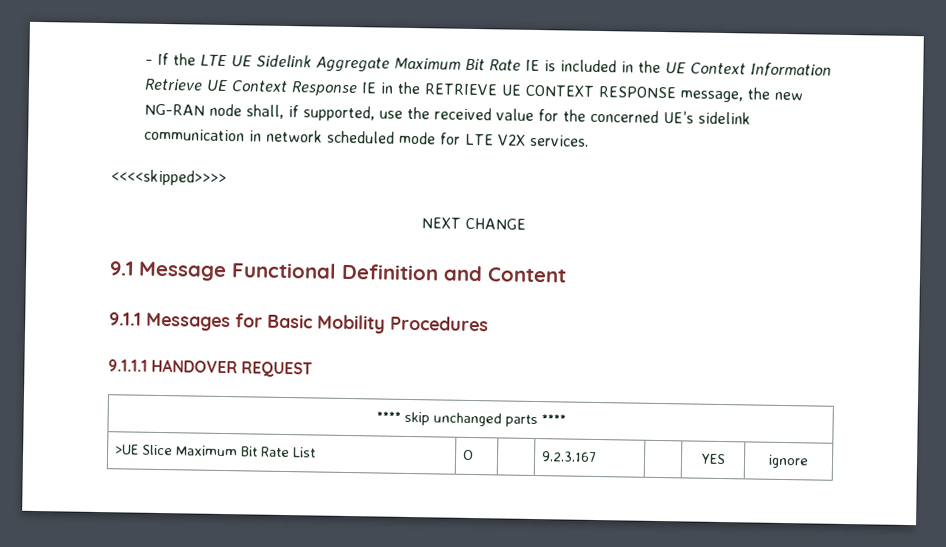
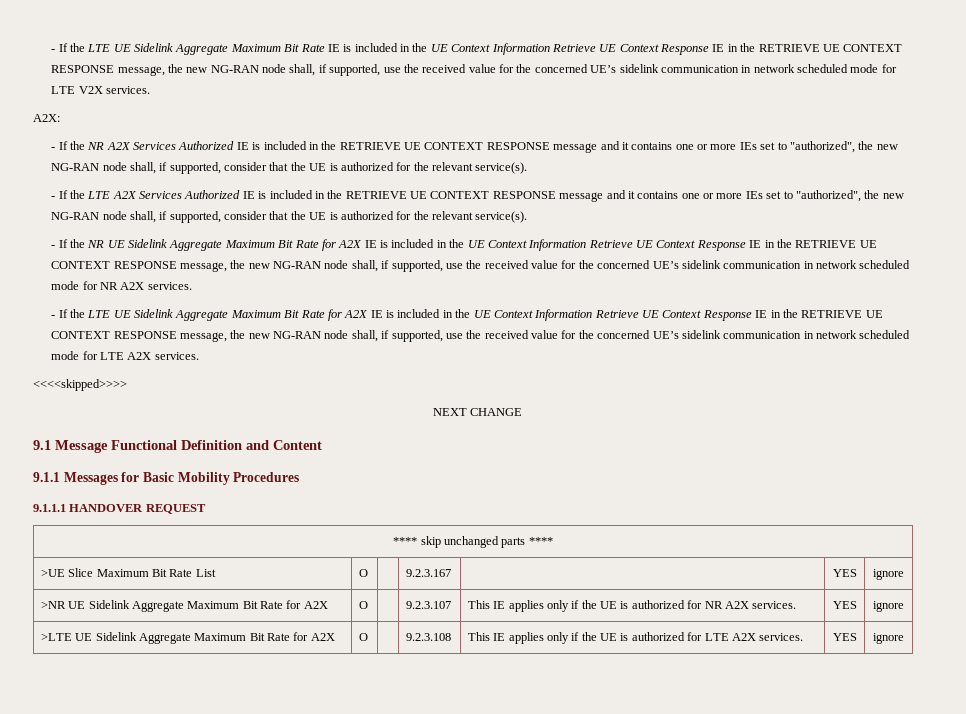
+ A2X:
+ - If the NR A2X Services Authorized IE is included in the RETRIEVE UE CONTEXT RESPONSE message and it contains one or more IEs set to "authorized", the new NG-RAN node shall, if supported, consider that the UE is authorized for the relevant service(s).
+ - If the LTE A2X Services Authorized IE is included in the RETRIEVE UE CONTEXT RESPONSE message and it contains one or more IEs set to "authorized", the new NG-RAN node shall, if supported, consider that the UE is authorized for the relevant service(s).
+ - If the NR UE Sidelink Aggregate Maximum Bit Rate for A2X IE is included in the UE Context Information Retrieve UE Context Response IE in the RETRIEVE UE CONTEXT RESPONSE message, the new NG-RAN node shall, if supported, use the received value for the concerned UE’s sidelink communication in network scheduled mode for NR A2X services.
+ - If the LTE UE Sidelink Aggregate Maximum Bit Rate for A2X IE is included in the UE Context Information Retrieve UE Context Response IE in the RETRIEVE UE CONTEXT RESPONSE message, the new NG-RAN node shall, if supported, use the received value for the concerned UE’s sidelink communication in network scheduled mode for LTE A2X services.
+ >NR UE Sidelink Aggregate Maximum Bit Rate for A2X | O | | 9.2.3.107 | This IE applies only if the UE is authorized for NR A2X services. | YES | ignore
+ >LTE UE Sidelink Aggregate Maximum Bit Rate for A2X | O | | 9.2.3.108 | This IE applies only if the UE is authorized for LTE A2X services. | YES | ignore

